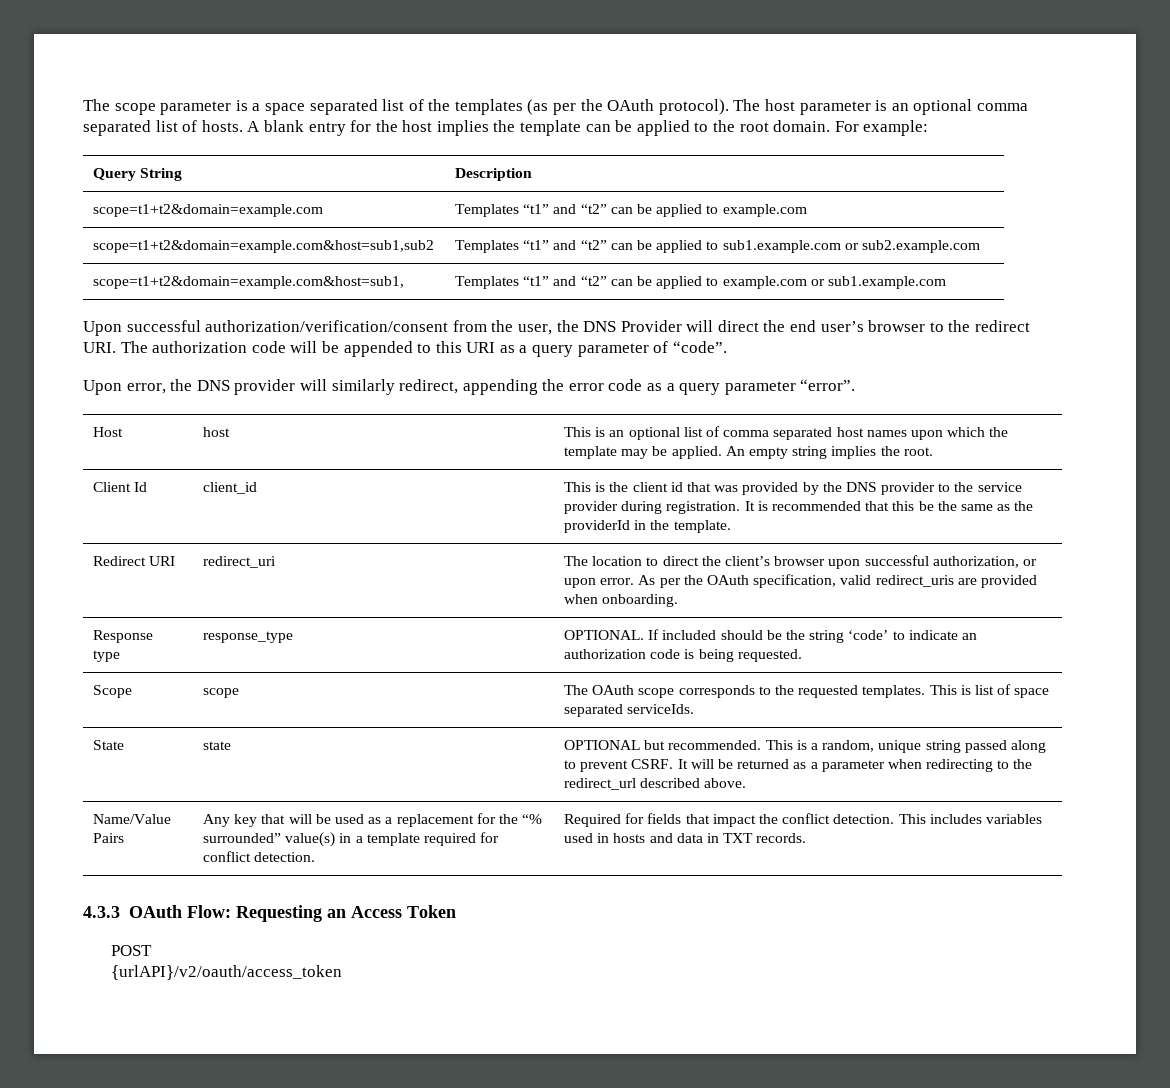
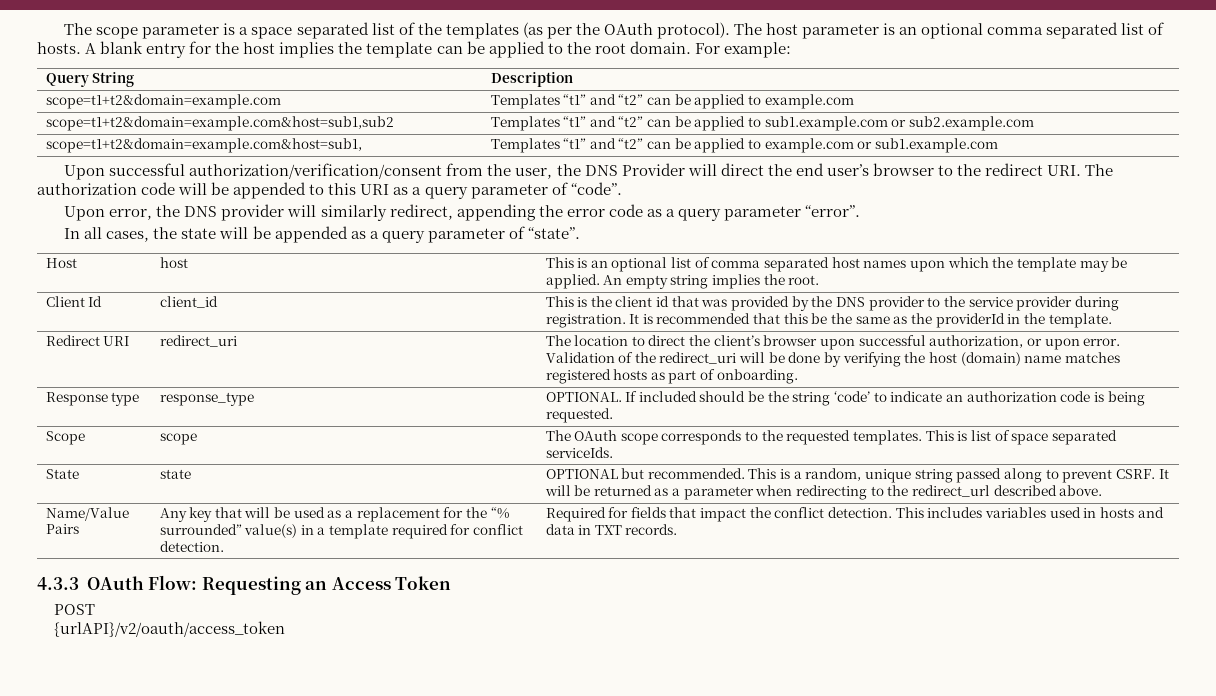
+ In all cases, the state will be appended as a query parameter of “state”.
- Redirect URI | redirect_uri | The location to direct the client’s browser upon successful authorization, or upon error. As per the OAuth specification, valid redirect_uris are provided when onboarding.
+ Redirect URI | redirect_uri | The location to direct the client’s browser upon successful authorization, or upon error. Validation of the redirect_uri will be done by verifying the host (domain) name matches registered hosts as part of onboarding.

